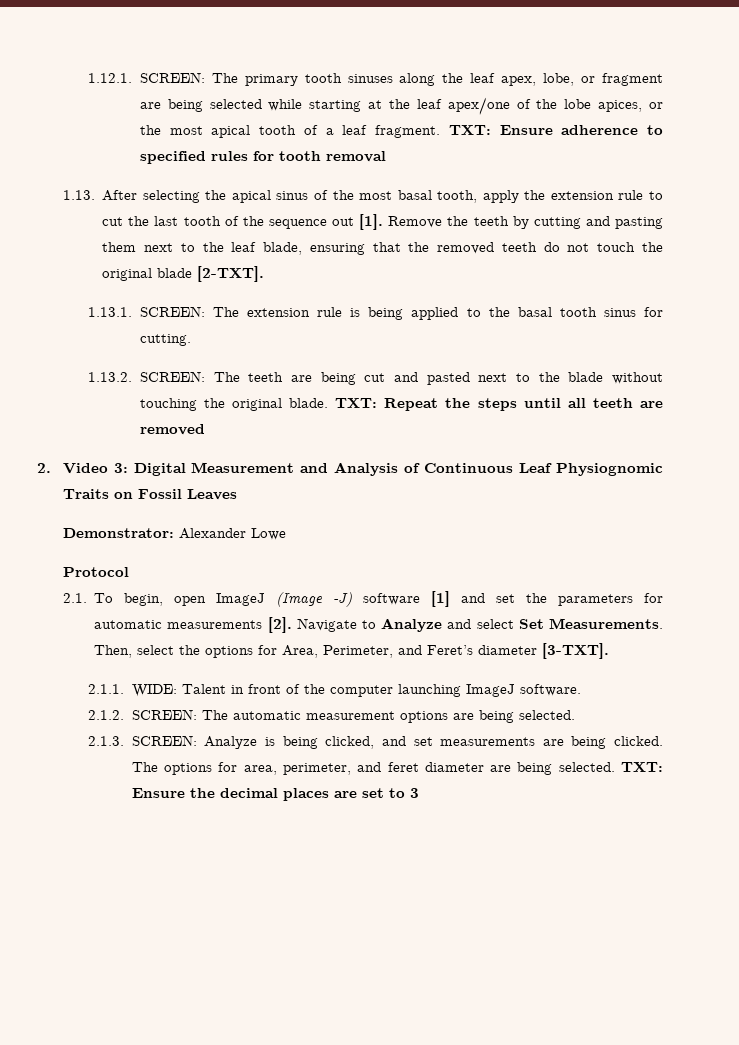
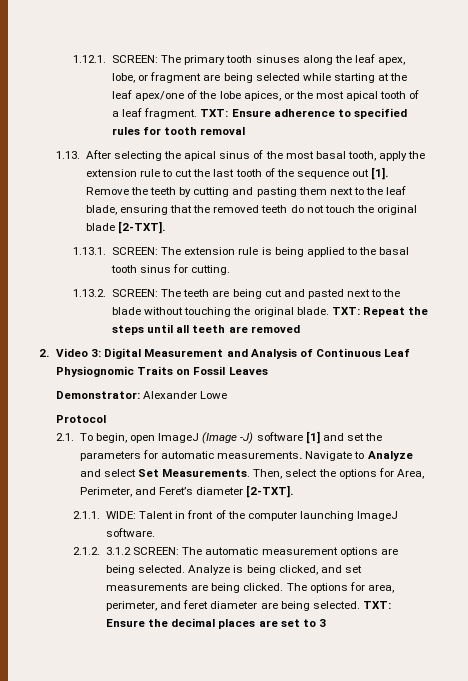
- 2.1. To begin, open ImageJ (Image -J) software [1] and set the parameters for automatic measurements [2].
+ 2.1. To begin, open ImageJ (Image -J) software [1] and set the parameters for automatic measurements.
- Then, select the options for Area, Perimeter, and Feret’s diameter [3-TXT].
+ Then, select the options for Area, Perimeter, and Feret’s diameter [2-TXT].
- 2.1.2. SCREEN: The automatic measurement options are being selected.
- 2.1.3. SCREEN: Analyze is being clicked, and set measurements are being clicked.
+ 2.1.2. 3.1.2 SCREEN: The automatic measurement options are being selected. Analyze is being clicked, and set measurements are being clicked.

